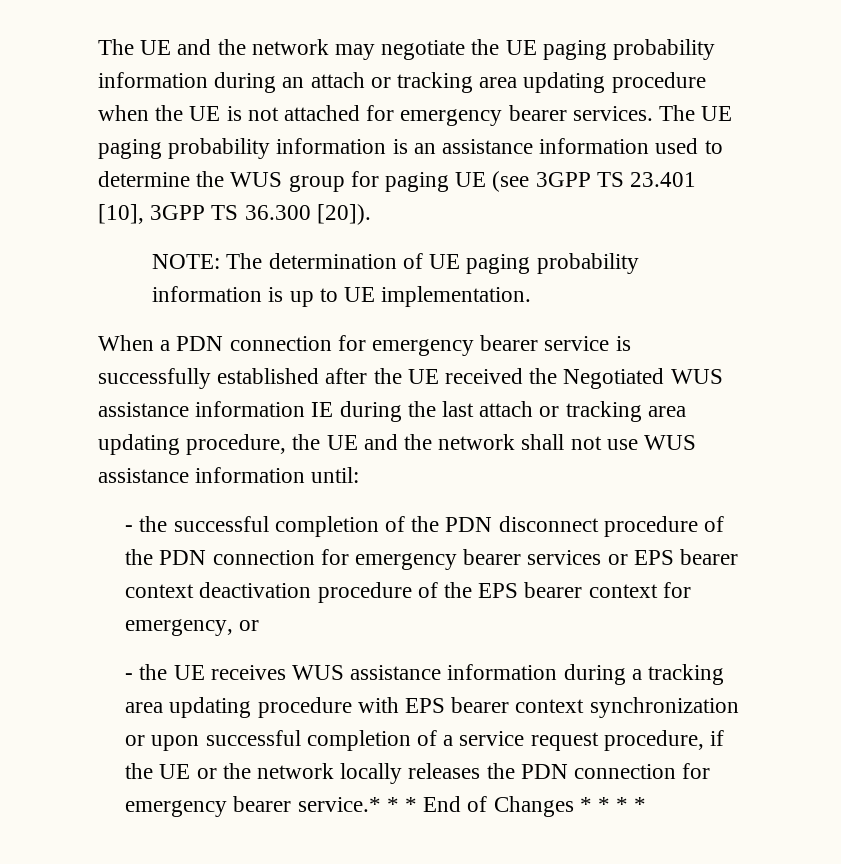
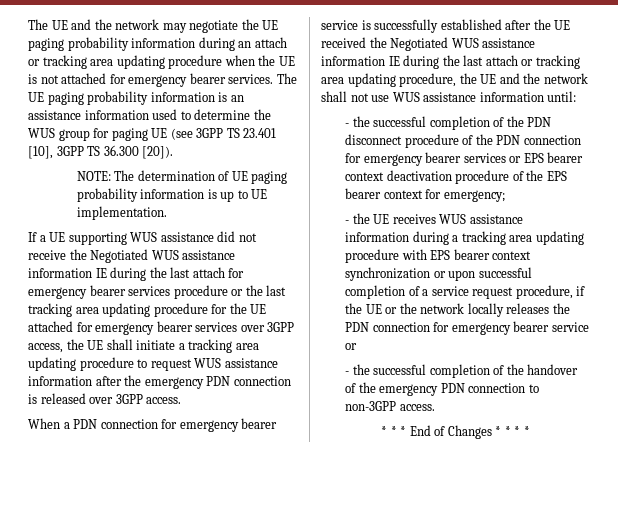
+ If a UE supporting WUS assistance did not receive the Negotiated WUS assistance information IE during the last attach for emergency bearer services procedure or the last tracking area updating procedure for the UE attached for emergency bearer services over 3GPP access, the UE shall initiate a tracking area updating procedure to request WUS assistance information after the emergency PDN connection is released over 3GPP access.
- - the successful completion of the PDN disconnect procedure of the PDN connection for emergency bearer services or EPS bearer context deactivation procedure of the EPS bearer context for emergency, or
+ - the successful completion of the PDN disconnect procedure of the PDN connection for emergency bearer services or EPS bearer context deactivation procedure of the EPS bearer context for emergency;
- - the UE receives WUS assistance information during a tracking area updating procedure with EPS bearer context synchronization or upon successful completion of a service request procedure, if the UE or the network locally releases the PDN connection for emergency bearer service.* * * End of Changes * * * *
+ - the UE receives WUS assistance information during a tracking area updating procedure with EPS bearer context synchronization or upon successful completion of a service request procedure, if the UE or the network locally releases the PDN connection for emergency bearer service or
+ - the successful completion of the handover of the emergency PDN connection to non-3GPP access.
+ * * * End of Changes * * * *

